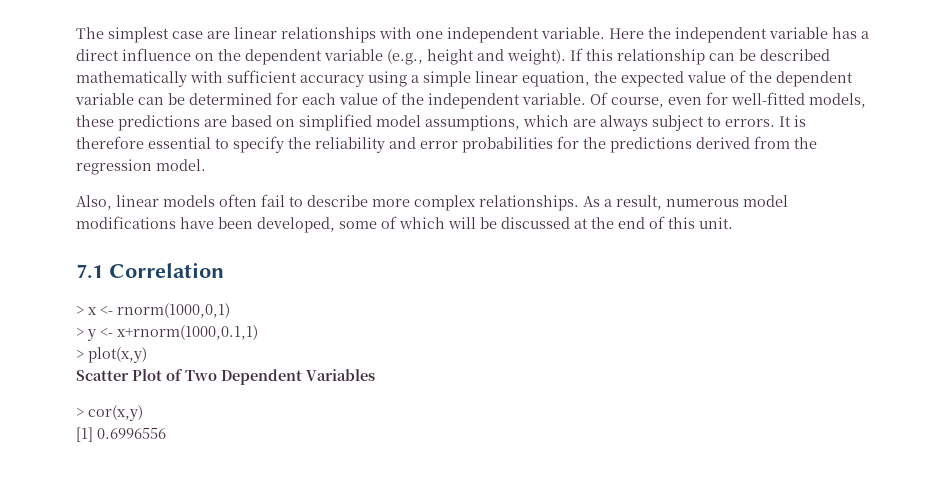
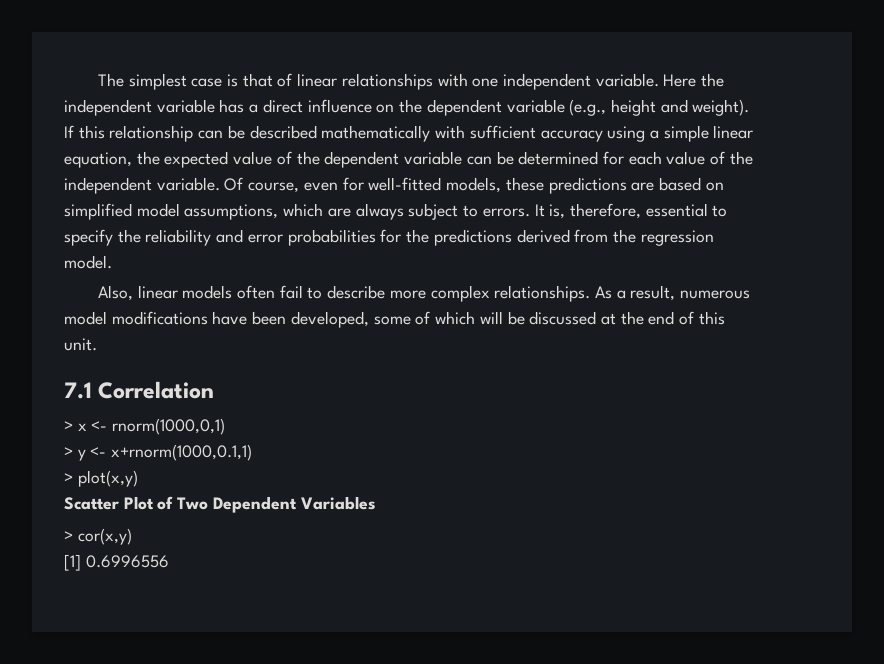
- The simplest case are linear relationships with one independent variable.
+ The simplest case is that of linear relationships with one independent variable.
- It is therefore essential to specify the reliability and error probabilities for the predictions derived from the regression model.
+ It is, therefore, essential to specify the reliability and error probabilities for the predictions derived from the regression model.

